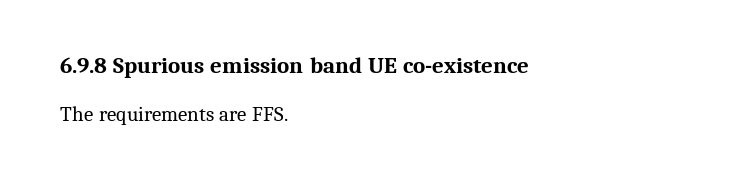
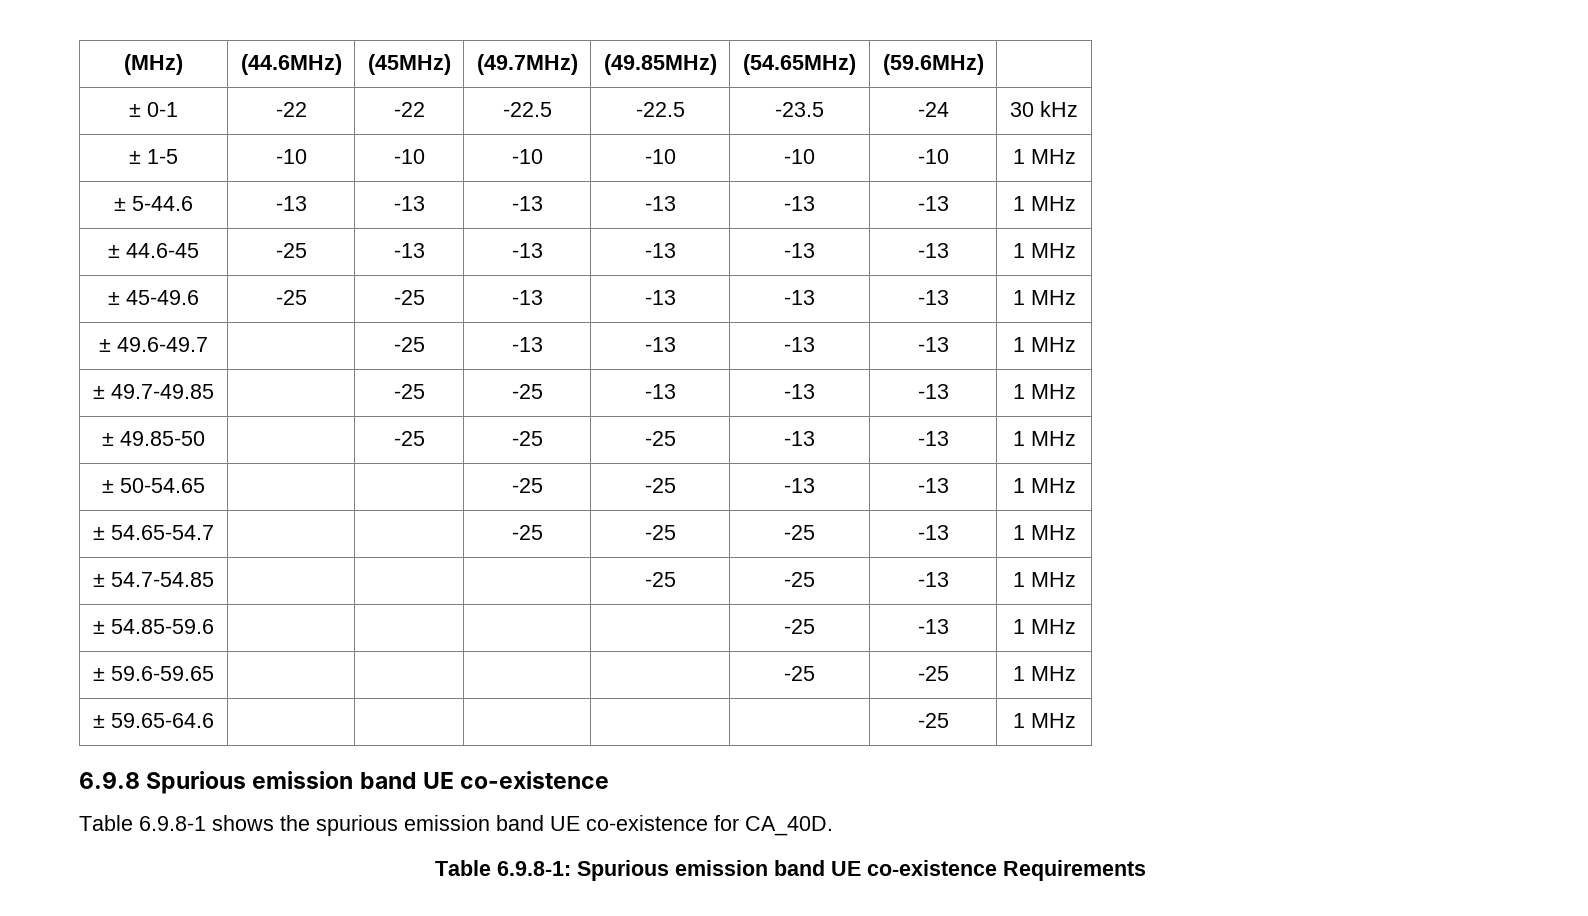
+ (MHz) | (44.6MHz) | (45MHz) | (49.7MHz) | (49.85MHz) | (54.65MHz) | (59.6MHz) |
+ ± 0-1 | -22 | -22 | -22.5 | -22.5 | -23.5 | -24 | 30 kHz
+ ± 1-5 | -10 | -10 | -10 | -10 | -10 | -10 | 1 MHz
+ ± 5-44.6 | -13 | -13 | -13 | -13 | -13 | -13 | 1 MHz
+ ± 44.6-45 | -25 | -13 | -13 | -13 | -13 | -13 | 1 MHz
+ ± 45-49.6 | -25 | -25 | -13 | -13 | -13 | -13 | 1 MHz
+ ± 49.6-49.7 | | -25 | -13 | -13 | -13 | -13 | 1 MHz
+ ± 49.7-49.85 | | -25 | -25 | -13 | -13 | -13 | 1 MHz
+ ± 49.85-50 | | -25 | -25 | -25 | -13 | -13 | 1 MHz
+ ± 50-54.65 | | | -25 | -25 | -13 | -13 | 1 MHz
+ ± 54.65-54.7 | | | -25 | -25 | -25 | -13 | 1 MHz
+ ± 54.7-54.85 | | | | -25 | -25 | -13 | 1 MHz
+ ± 54.85-59.6 | | | | | -25 | -13 | 1 MHz
+ ± 59.6-59.65 | | | | | -25 | -25 | 1 MHz
+ ± 59.65-64.6 | | | | | | -25 | 1 MHz
- The requirements are FFS.
+ Table 6.9.8-1 shows the spurious emission band UE co-existence for CA_40D.
+ Table 6.9.8-1: Spurious emission band UE co-existence Requirements

